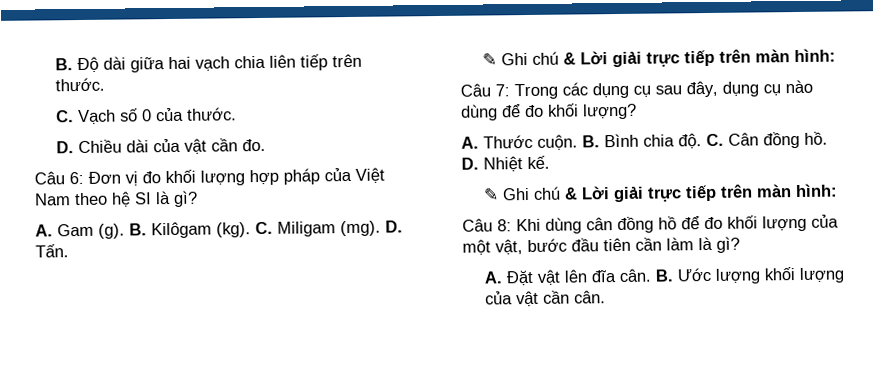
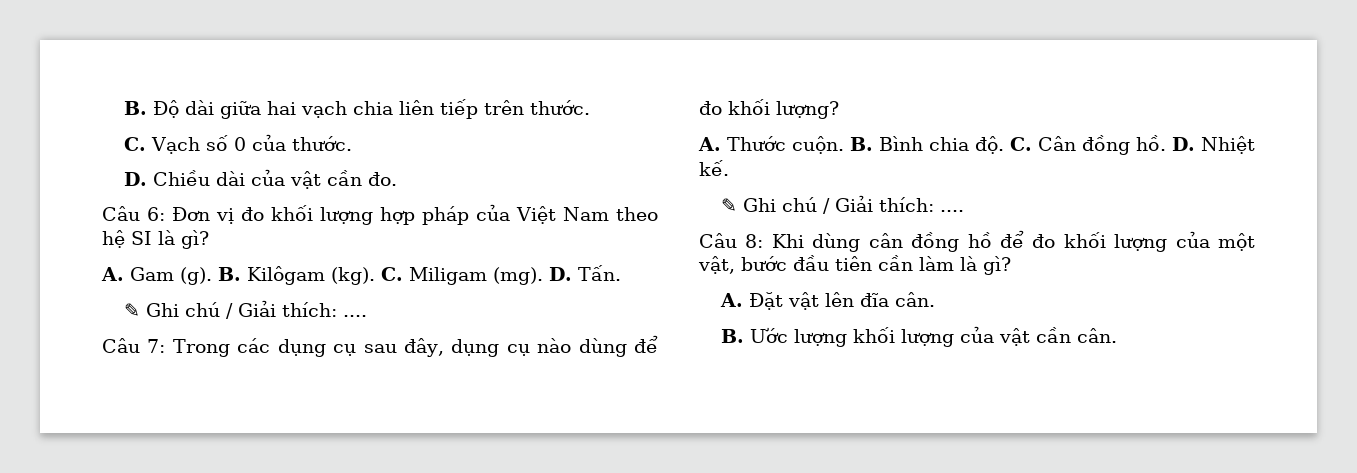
  D. Tấn.
- ✎ Ghi chú & Lời giải trực tiếp trên màn hình:
+ ✎ Ghi chú / Giải thích: ....
  D. Nhiệt kế.
- ✎ Ghi chú & Lời giải trực tiếp trên màn hình:
+ ✎ Ghi chú / Giải thích: ....
- A. Đặt vật lên đĩa cân. B. Ước lượng khối lượng của vật cần cân.
+ A. Đặt vật lên đĩa cân.
+ B. Ước lượng khối lượng của vật cần cân.

